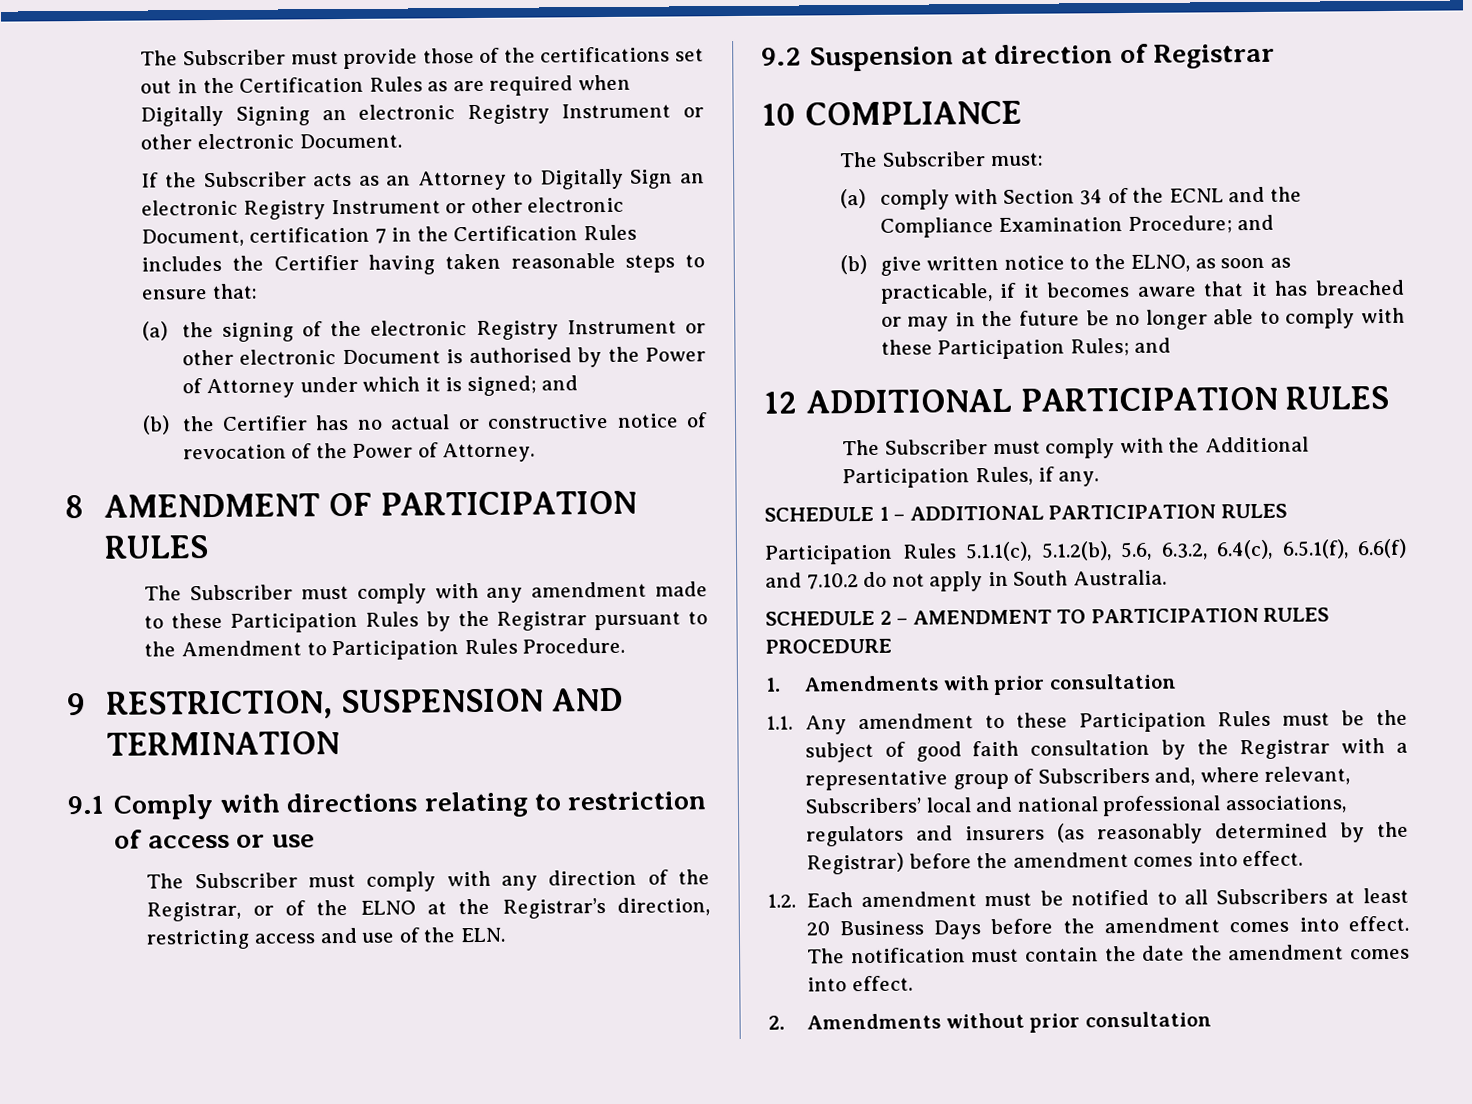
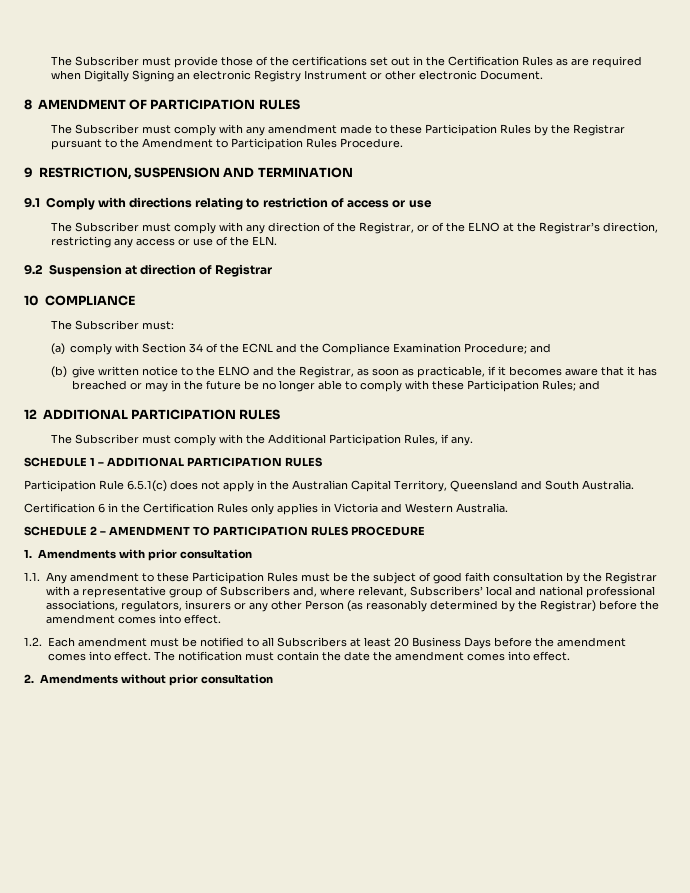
- If the Subscriber acts as an Attorney to Digitally Sign an electronic Registry Instrument or other electronic Document, certification 7 in the Certification Rules includes the Certifier having taken reasonable steps to ensure that:
- (a) the signing of the electronic Registry Instrument or other electronic Document is authorised by the Power of Attorney under which it is signed; and
- (b) the Certifier has no actual or constructive notice of revocation of the Power of Attorney.
- The Subscriber must comply with any direction of the Registrar, or of the ELNO at the Registrar’s direction, restricting access and use of the ELN.
+ The Subscriber must comply with any direction of the Registrar, or of the ELNO at the Registrar’s direction, restricting any access or use of the ELN.
- (b) give written notice to the ELNO, as soon as practicable, if it becomes aware that it has breached or may in the future be no longer able to comply with these Participation Rules; and
+ (b) give written notice to the ELNO and the Registrar, as soon as practicable, if it becomes aware that it has breached or may in the future be no longer able to comply with these Participation Rules; and
- Participation Rules 5.1.1(c), 5.1.2(b), 5.6, 6.3.2, 6.4(c), 6.5.1(f), 6.6(f) and 7.10.2 do not apply in South Australia.
+ Participation Rule 6.5.1(c) does not apply in the Australian Capital Territory, Queensland and South Australia.
+ Certification 6 in the Certification Rules only applies in Victoria and Western Australia.
- 1.1. Any amendment to these Participation Rules must be the subject of good faith consultation by the Registrar with a representative group of Subscribers and, where relevant, Subscribers’ local and national professional associations, regulators and insurers (as reasonably determined by the Registrar) before the amendment comes into effect.
+ 1.1. Any amendment to these Participation Rules must be the subject of good faith consultation by the Registrar with a representative group of Subscribers and, where relevant, Subscribers’ local and national professional associations, regulators, insurers or any other Person (as reasonably determined by the Registrar) before the amendment comes into effect.

